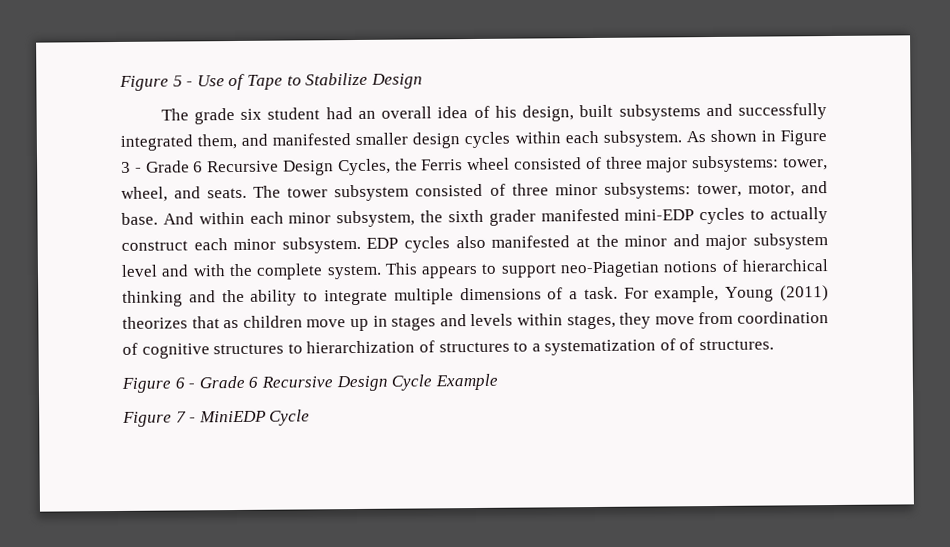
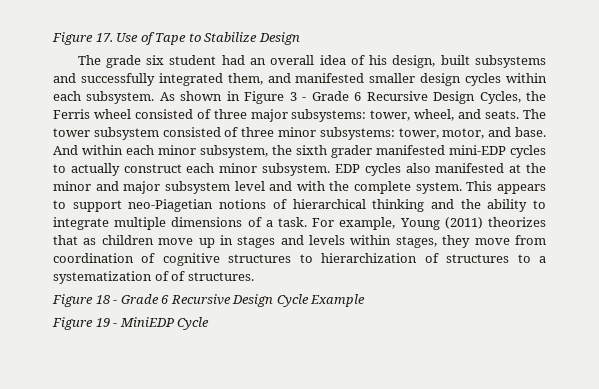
- Figure 5 - Use of Tape to Stabilize Design
+ Figure 17. Use of Tape to Stabilize Design
- Figure 6 - Grade 6 Recursive Design Cycle Example
+ Figure 18 - Grade 6 Recursive Design Cycle Example
- Figure 7 - MiniEDP Cycle
+ Figure 19 - MiniEDP Cycle

